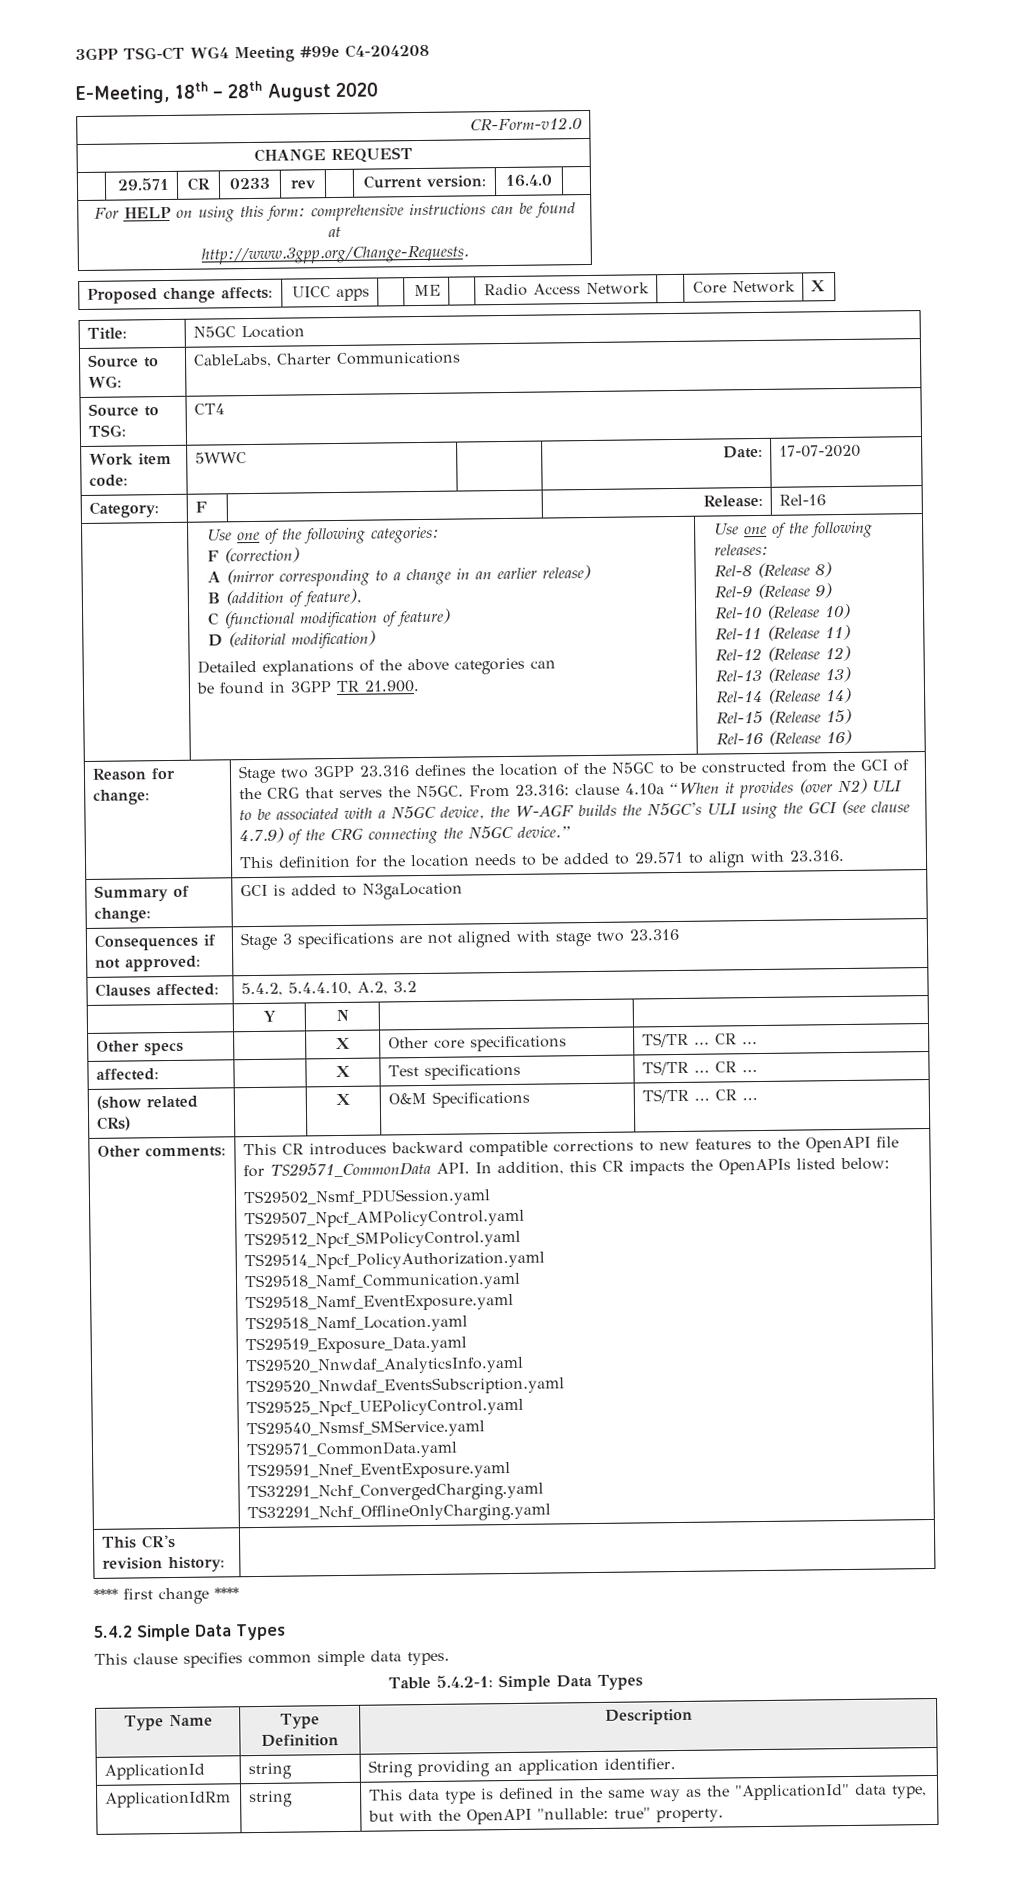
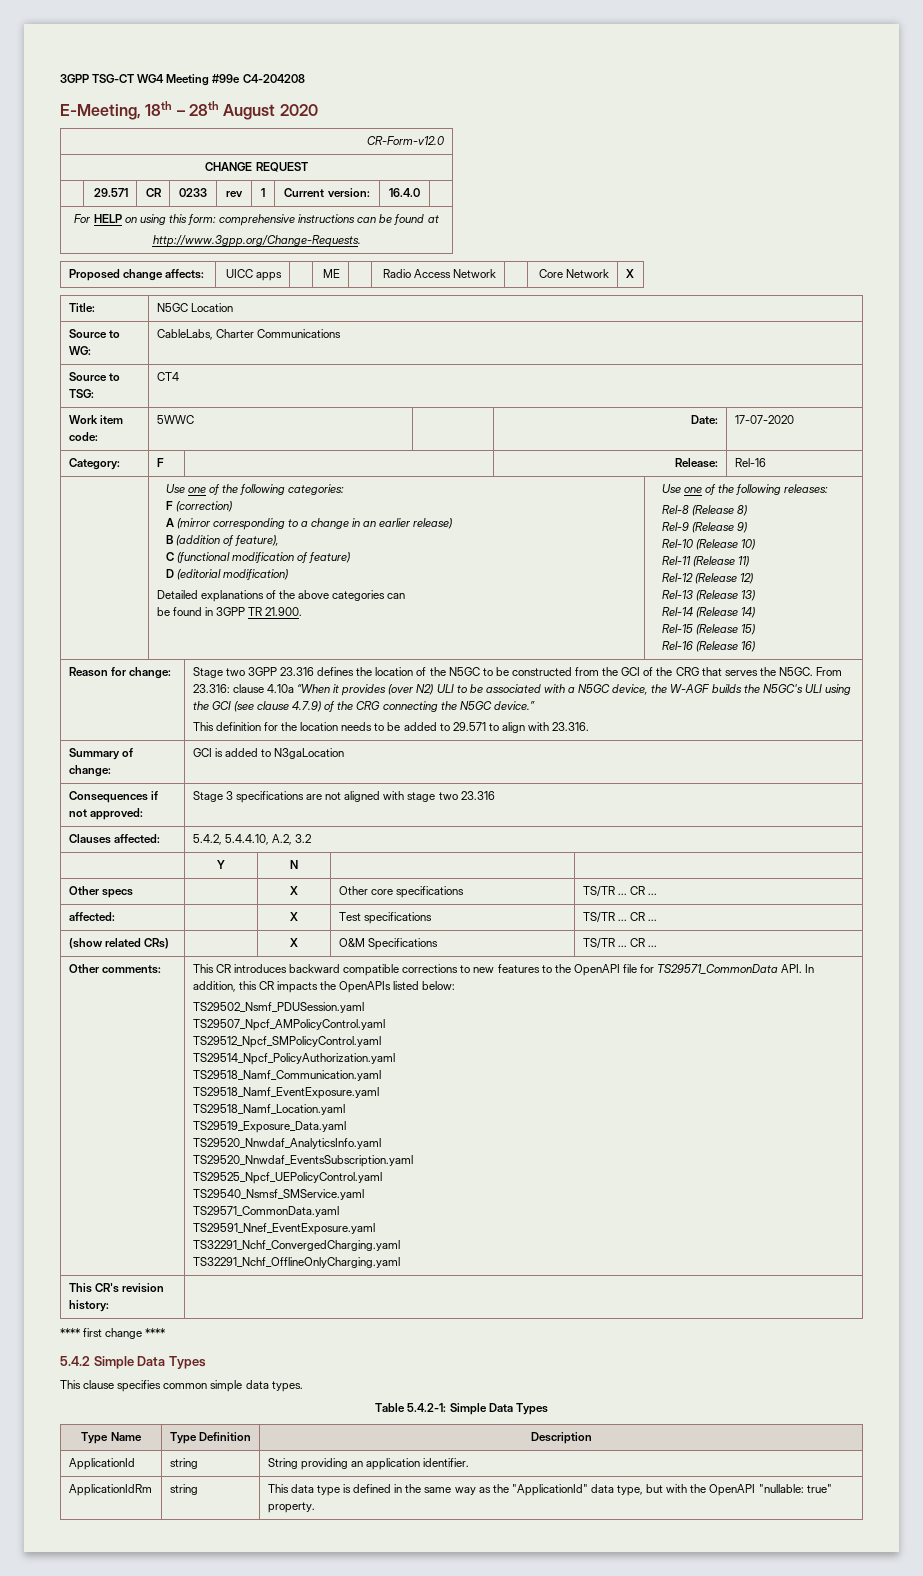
- | 29.571 | CR | 0233 | rev | | Current version: | 16.4.0 |
+ | 29.571 | CR | 0233 | rev | 1 | Current version: | 16.4.0 |

